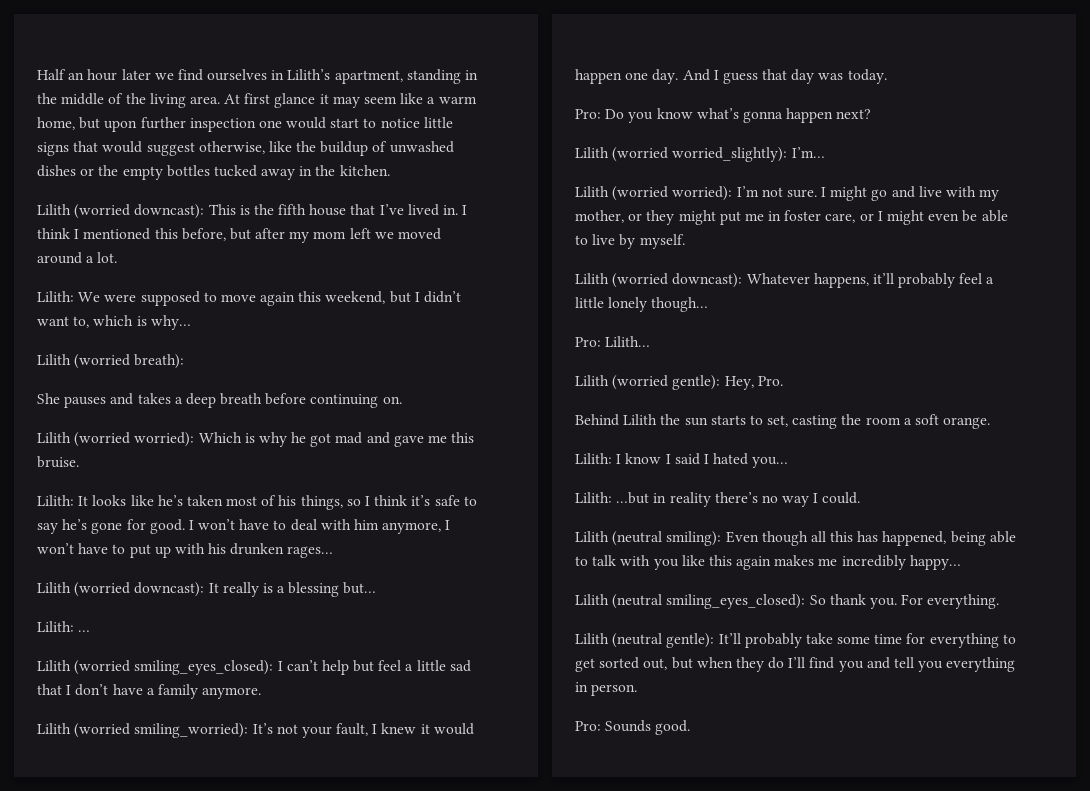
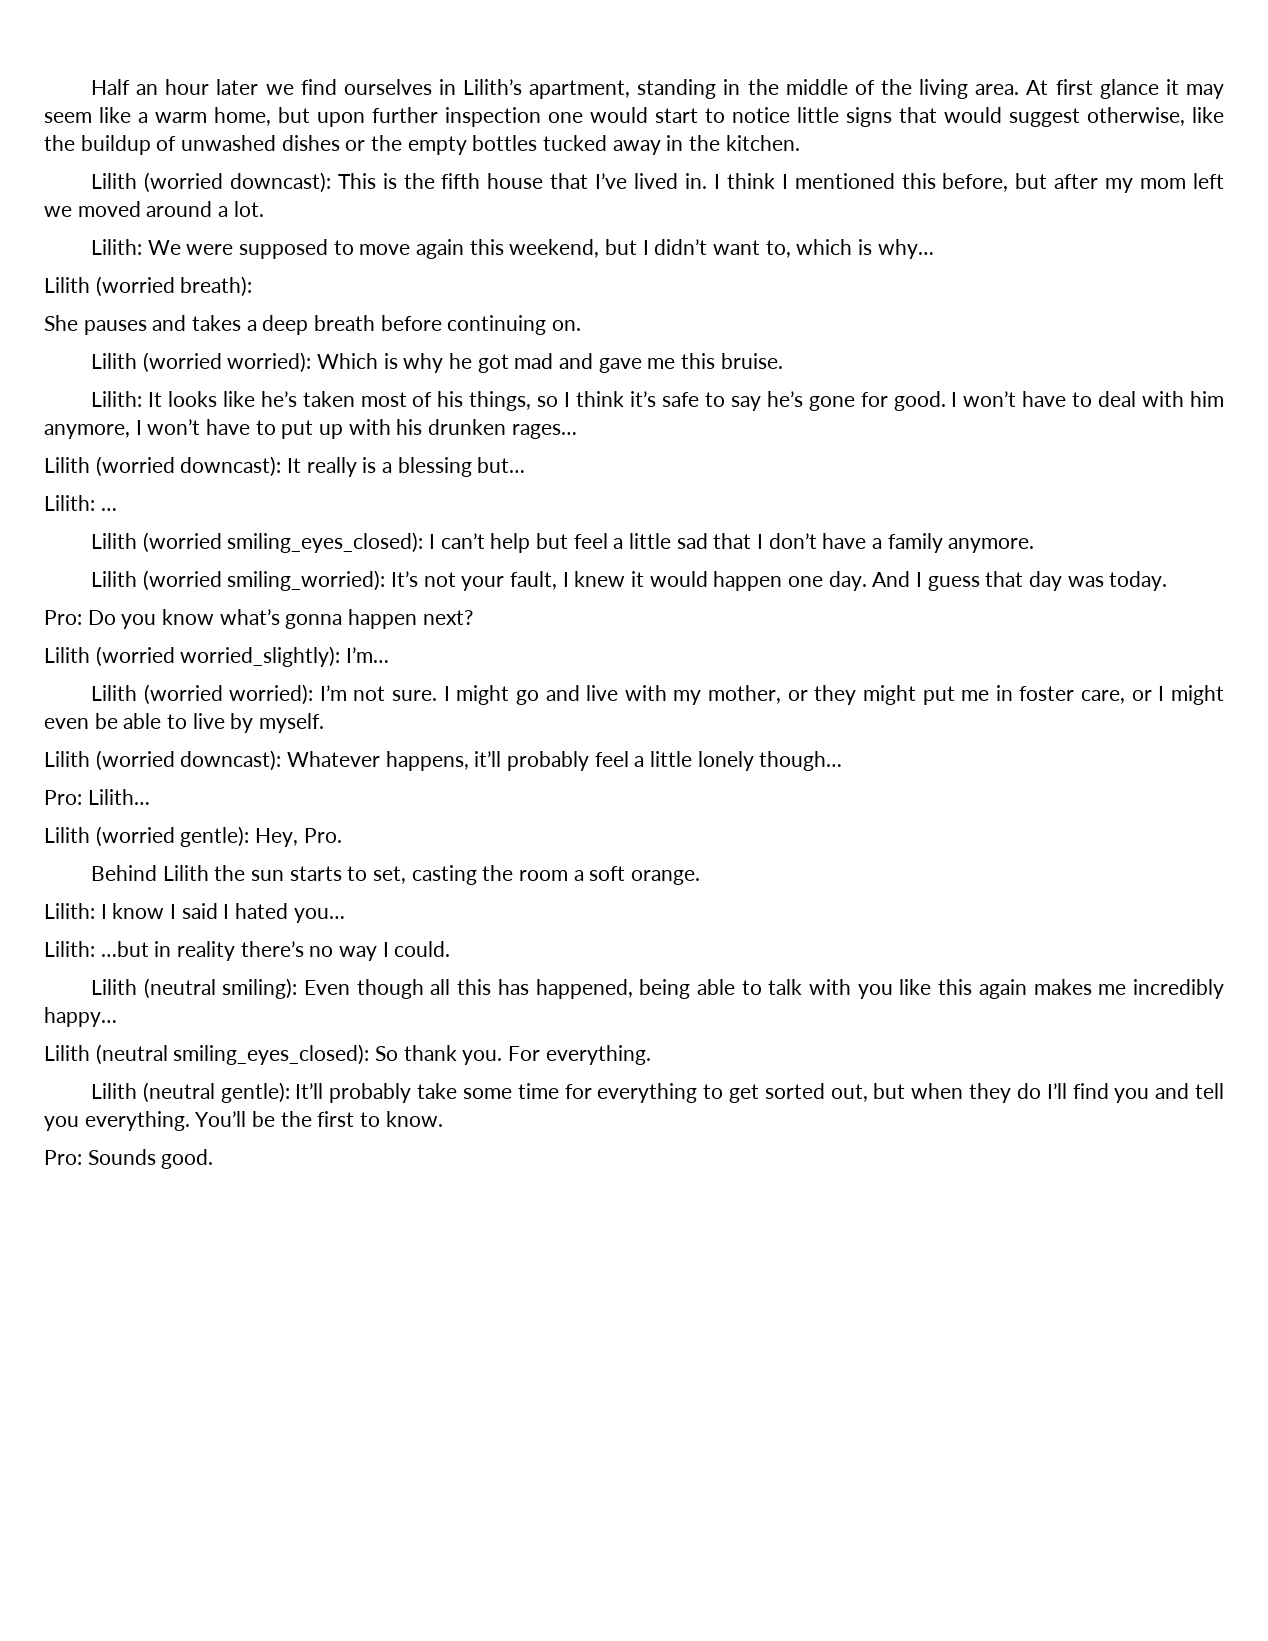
- Lilith (neutral gentle): It’ll probably take some time for everything to get sorted out, but when they do I’ll find you and tell you everything in person.
+ Lilith (neutral gentle): It’ll probably take some time for everything to get sorted out, but when they do I’ll find you and tell you everything. You’ll be the first to know.

